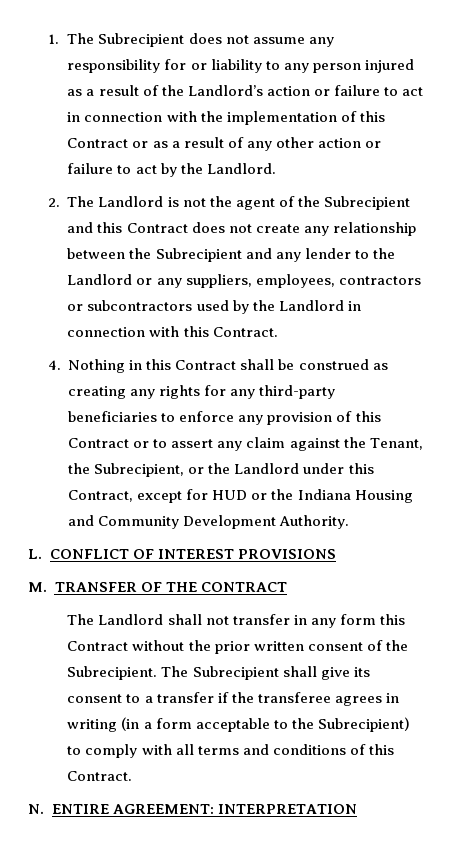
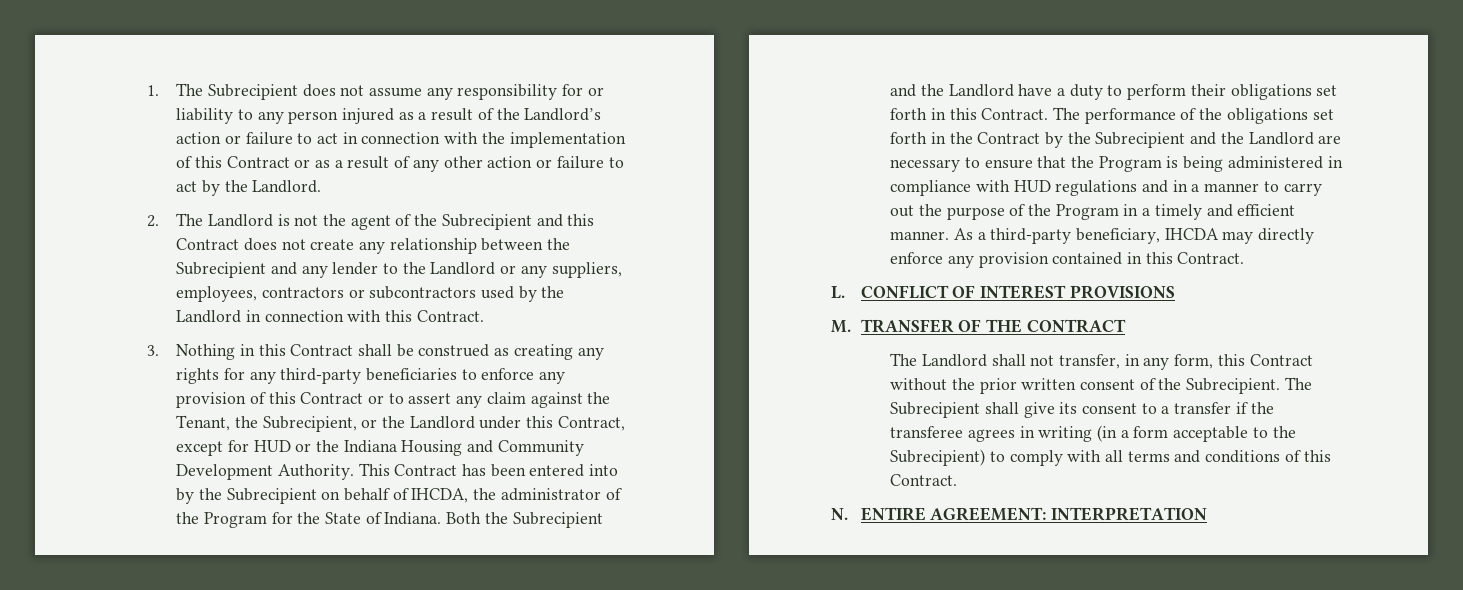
- 4. Nothing in this Contract shall be construed as creating any rights for any third-party beneficiaries to enforce any provision of this Contract or to assert any claim against the Tenant, the Subrecipient, or the Landlord under this Contract, except for HUD or the Indiana Housing and Community Development Authority.
+ 3. Nothing in this Contract shall be construed as creating any rights for any third-party beneficiaries to enforce any provision of this Contract or to assert any claim against the Tenant, the Subrecipient, or the Landlord under this Contract, except for HUD or the Indiana Housing and Community Development Authority. This Contract has been entered into by the Subrecipient on behalf of IHCDA, the administrator of the Program for the State of Indiana. Both the Subrecipient and the Landlord have a duty to perform their obligations set forth in this Contract. The performance of the obligations set forth in the Contract by the Subrecipient and the Landlord are necessary to ensure that the Program is being administered in compliance with HUD regulations and in a manner to carry out the purpose of the Program in a timely and efficient manner. As a third-party beneficiary, IHCDA may directly enforce any provision contained in this Contract.
- The Landlord shall not transfer in any form this Contract without the prior written consent of the Subrecipient.
+ The Landlord shall not transfer, in any form, this Contract without the prior written consent of the Subrecipient.

